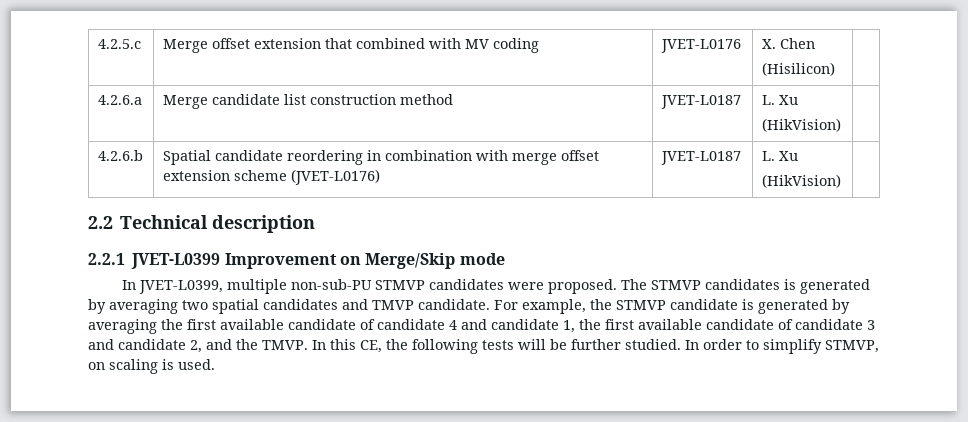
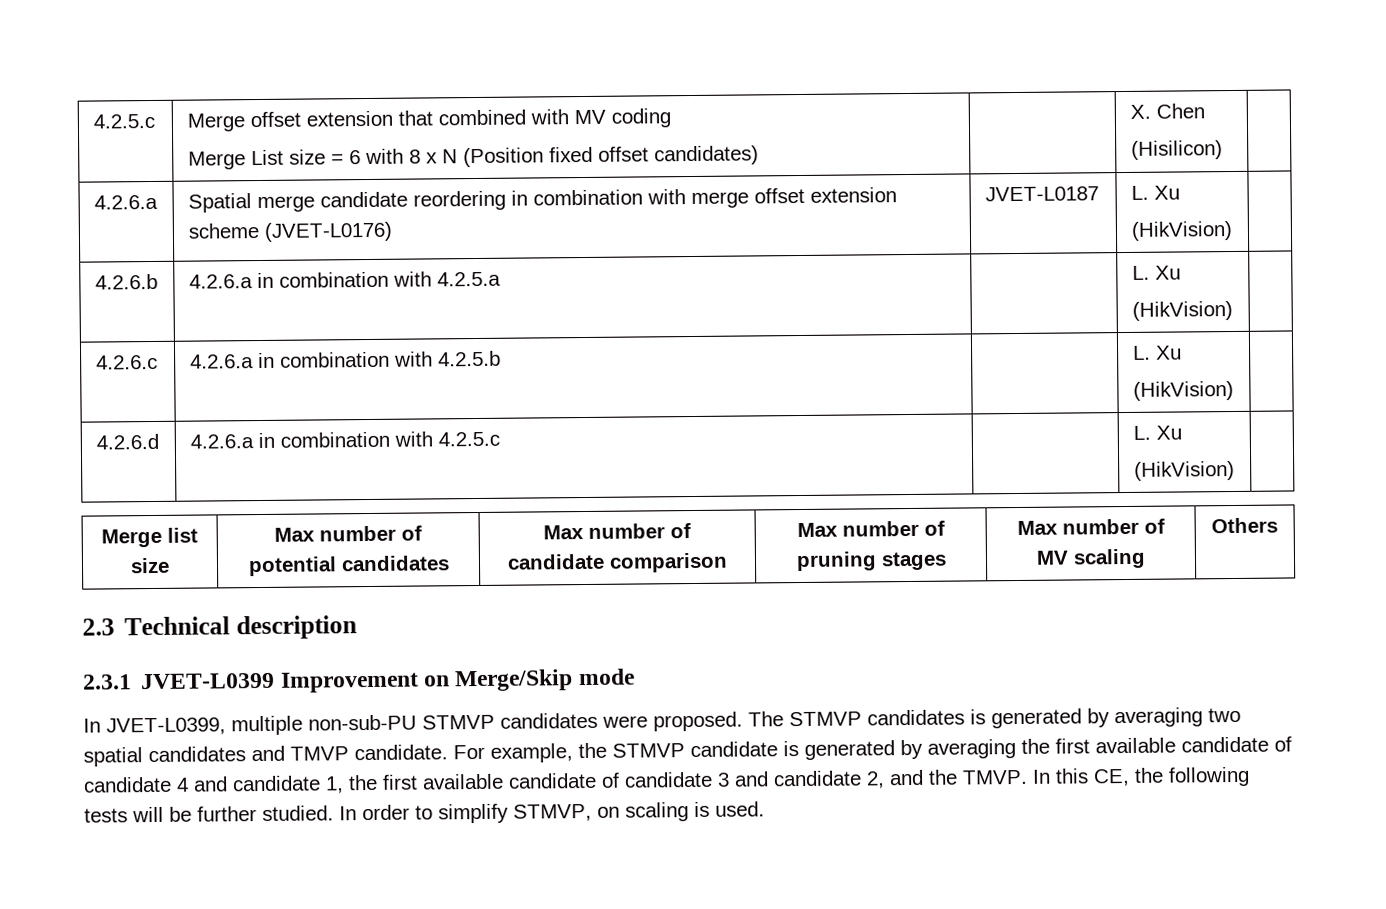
- 4.2.5.c | Merge offset extension that combined with MV coding | JVET-L0176 | X. Chen
+ 4.2.5.c | Merge offset extension that combined with MV coding
+ Merge List size = 6 with 8 x N (Position fixed offset candidates) | | X. Chen
  (Hisilicon) |
- 4.2.6.a | Merge candidate list construction method | JVET-L0187 | L. Xu
- (HikVision) |
- 4.2.6.b | Spatial candidate reordering in combination with merge offset extension scheme (JVET-L0176) | JVET-L0187 | L. Xu
+ 4.2.6.a | Spatial merge candidate reordering in combination with merge offset extension scheme (JVET-L0176) | JVET-L0187 | L. Xu
- 2.2 Technical description
+ 4.2.6.b | 4.2.6.a in combination with 4.2.5.a | | L. Xu
+ (HikVision) |
+ 4.2.6.c | 4.2.6.a in combination with 4.2.5.b | | L. Xu
+ (HikVision) |
+ 4.2.6.d | 4.2.6.a in combination with 4.2.5.c | | L. Xu
+ (HikVision) |
+ Merge list size | Max number of potential candidates | Max number of candidate comparison | Max number of pruning stages | Max number of MV scaling | Others
+ 2.3 Technical description
- 2.2.1 JVET-L0399 Improvement on Merge/Skip mode
+ 2.3.1 JVET-L0399 Improvement on Merge/Skip mode

